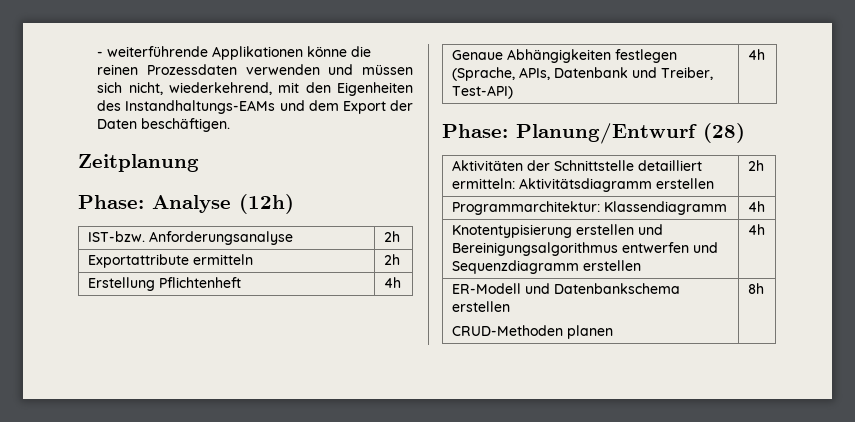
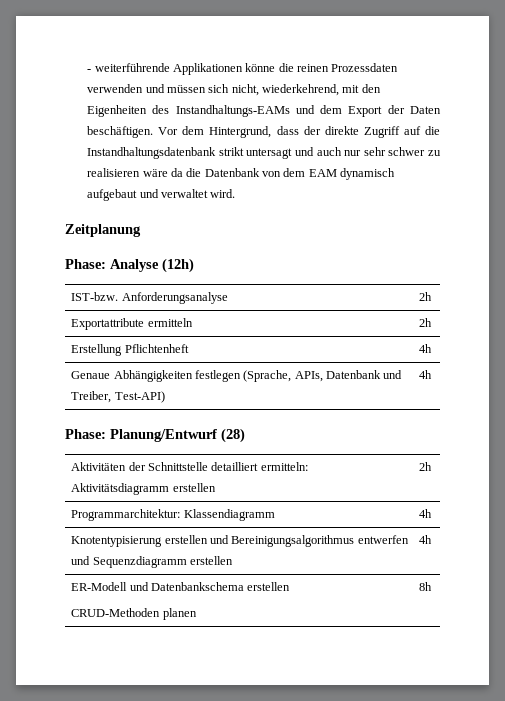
+ Vor dem Hintergrund, dass der direkte Zugriff auf die Instandhaltungsdatenbank strikt untersagt und auch nur sehr schwer zu realisieren wäre da die Datenbank von dem EAM dynamisch aufgebaut und verwaltet wird.

